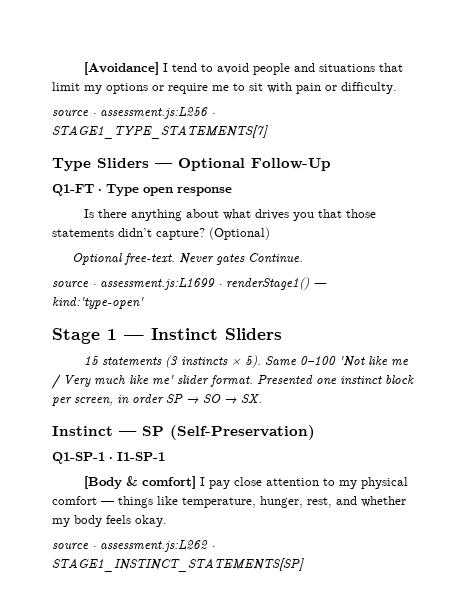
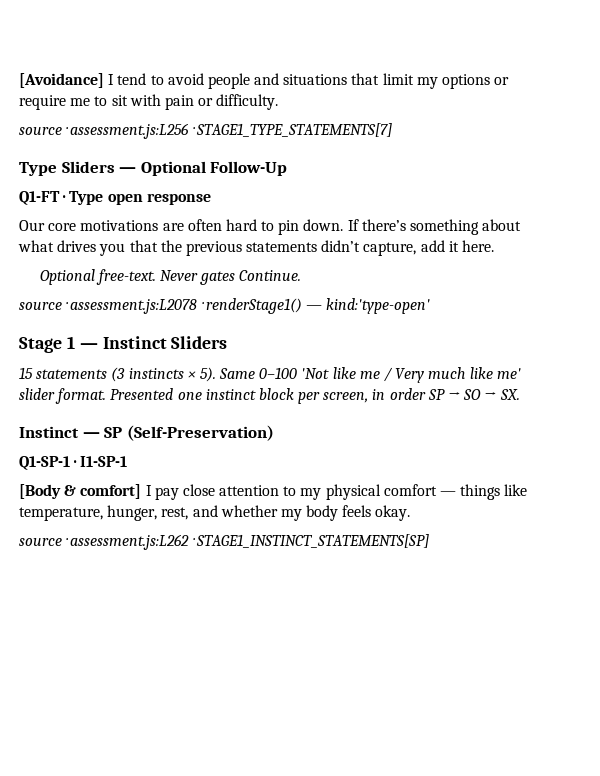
- Is there anything about what drives you that those statements didn’t capture? (Optional)
+ Our core motivations are often hard to pin down. If there’s something about what drives you that the previous statements didn’t capture, add it here.
- source · assessment.js:L1699 · renderStage1() — kind:'type-open'
+ source · assessment.js:L2078 · renderStage1() — kind:'type-open'

